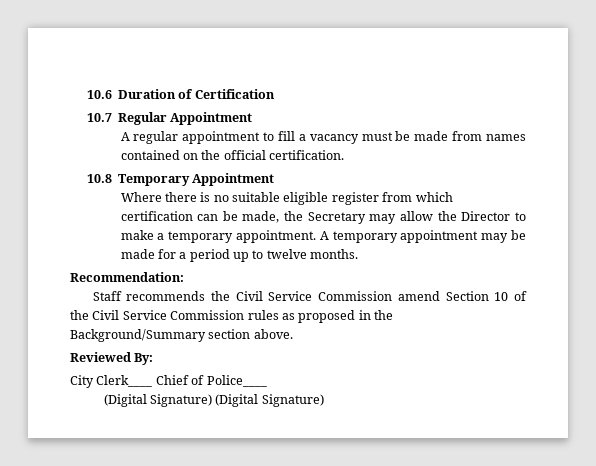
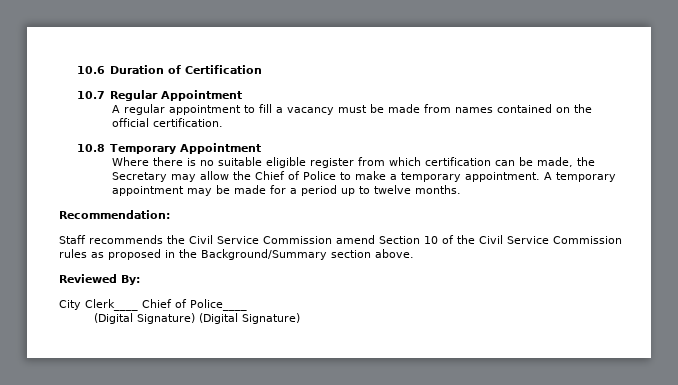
- Where there is no suitable eligible register from which certification can be made, the Secretary may allow the Director to make a temporary appointment.
+ Where there is no suitable eligible register from which certification can be made, the Secretary may allow the Chief of Police to make a temporary appointment.

